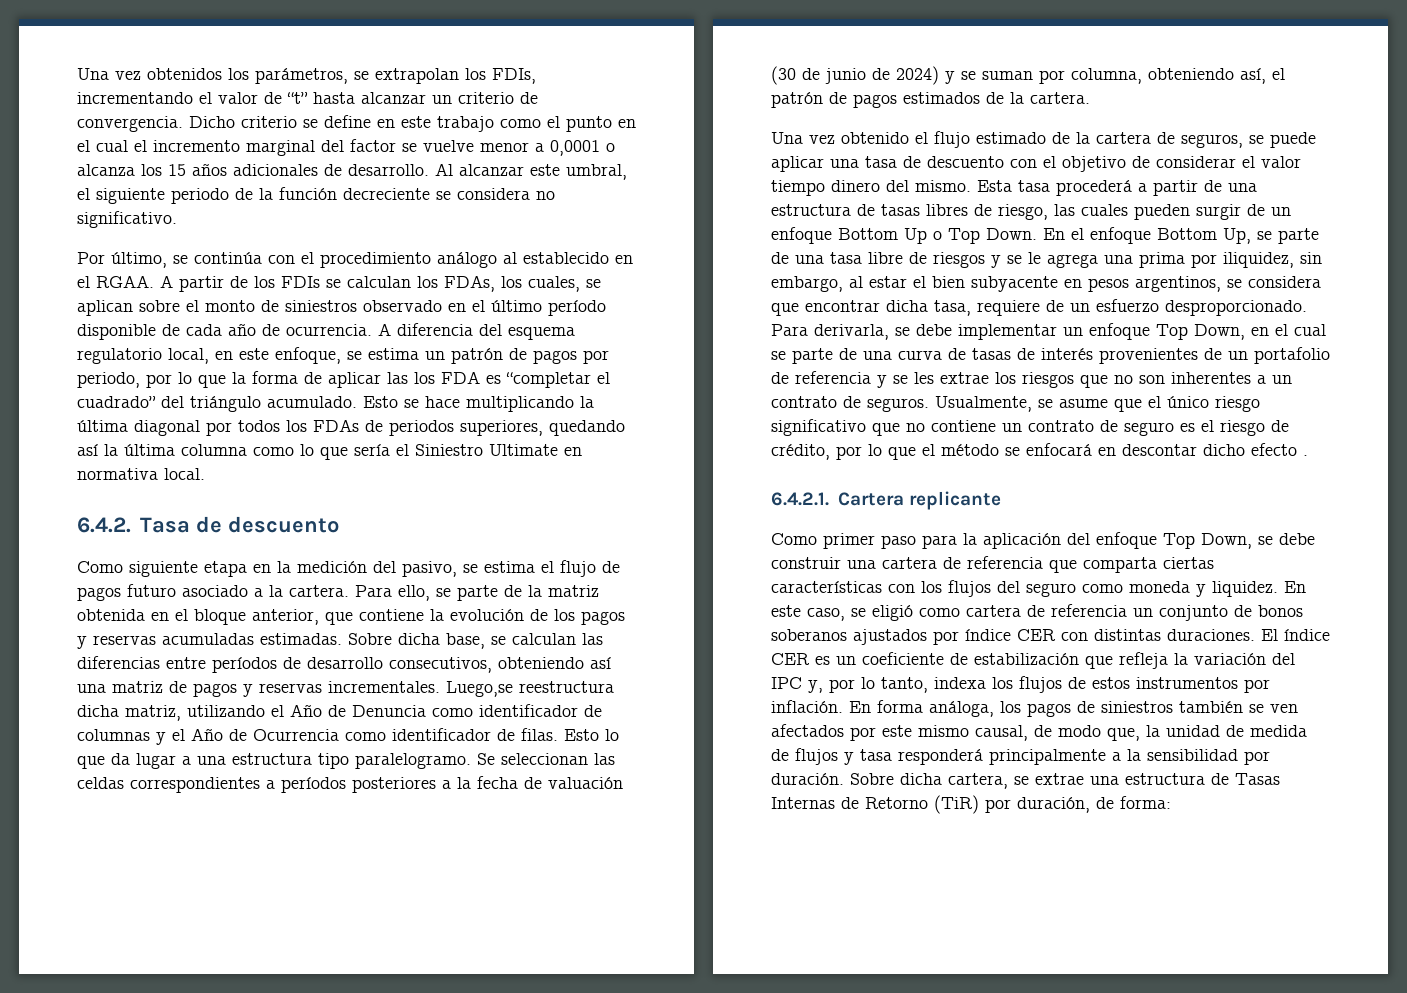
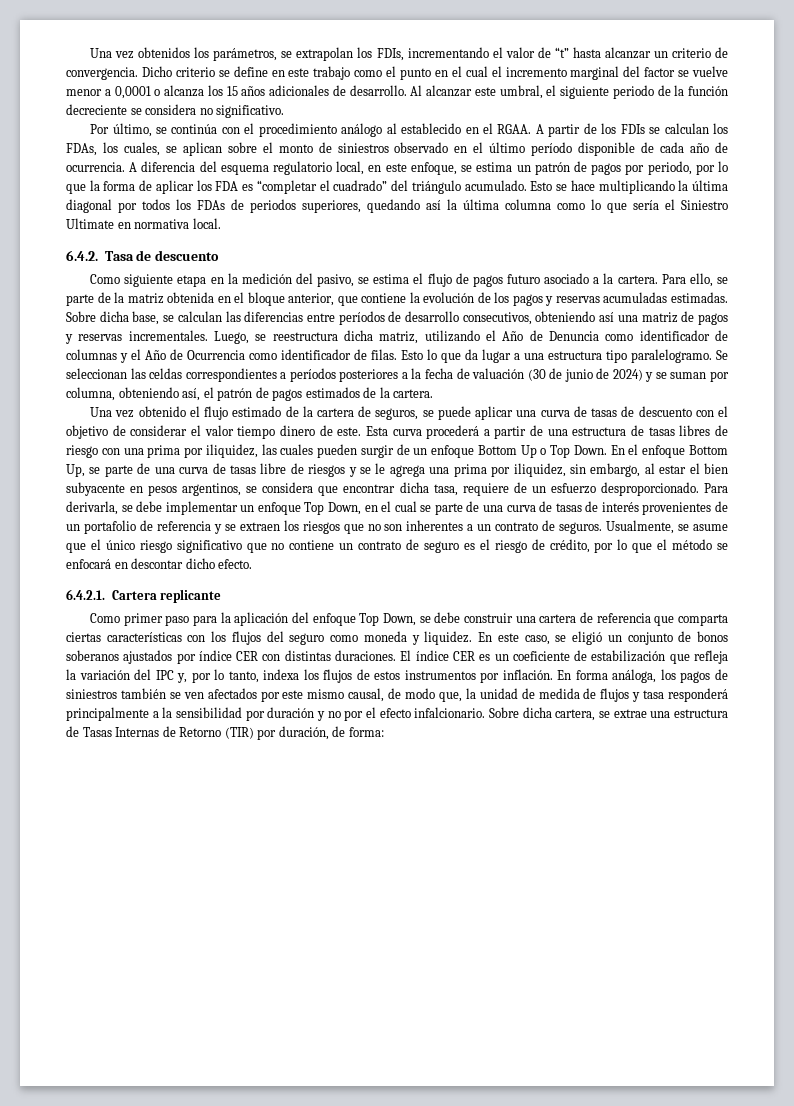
- A diferencia del esquema regulatorio local, en este enfoque, se estima un patrón de pagos por periodo, por lo que la forma de aplicar las los FDA es “completar el cuadrado” del triángulo acumulado.
+ A diferencia del esquema regulatorio local, en este enfoque, se estima un patrón de pagos por periodo, por lo que la forma de aplicar los FDA es “completar el cuadrado” del triángulo acumulado.
- Luego,se reestructura dicha matriz, utilizando el Año de Denuncia como identificador de columnas y el Año de Ocurrencia como identificador de filas.
+ Luego, se reestructura dicha matriz, utilizando el Año de Denuncia como identificador de columnas y el Año de Ocurrencia como identificador de filas.
- Una vez obtenido el flujo estimado de la cartera de seguros, se puede aplicar una tasa de descuento con el objetivo de considerar el valor tiempo dinero del mismo. Esta tasa procederá a partir de una estructura de tasas libres de riesgo, las cuales pueden surgir de un enfoque Bottom Up o Top Down.
+ Una vez obtenido el flujo estimado de la cartera de seguros, se puede aplicar una curva de tasas de descuento con el objetivo de considerar el valor tiempo dinero de este. Esta curva procederá a partir de una estructura de tasas libres de riesgo con una prima por iliquidez, las cuales pueden surgir de un enfoque Bottom Up o Top Down.
- En el enfoque Bottom Up, se parte de una tasa libre de riesgos y se le agrega una prima por iliquidez, sin embargo, al estar el bien subyacente en pesos argentinos, se considera que encontrar dicha tasa, requiere de un esfuerzo desproporcionado.
+ En el enfoque Bottom Up, se parte de una curva de tasas libre de riesgos y se le agrega una prima por iliquidez, sin embargo, al estar el bien subyacente en pesos argentinos, se considera que encontrar dicha tasa, requiere de un esfuerzo desproporcionado.
- Para derivarla, se debe implementar un enfoque Top Down, en el cual se parte de una curva de tasas de interés provenientes de un portafolio de referencia y se les extrae los riesgos que no son inherentes a un contrato de seguros.
+ Para derivarla, se debe implementar un enfoque Top Down, en el cual se parte de una curva de tasas de interés provenientes de un portafolio de referencia y se extraen los riesgos que no son inherentes a un contrato de seguros.
- Usualmente, se asume que el único riesgo significativo que no contiene un contrato de seguro es el riesgo de crédito, por lo que el método se enfocará en descontar dicho efecto .
+ Usualmente, se asume que el único riesgo significativo que no contiene un contrato de seguro es el riesgo de crédito, por lo que el método se enfocará en descontar dicho efecto.
- En este caso, se eligió como cartera de referencia un conjunto de bonos soberanos ajustados por índice CER con distintas duraciones.
+ En este caso, se eligió un conjunto de bonos soberanos ajustados por índice CER con distintas duraciones.
- En forma análoga, los pagos de siniestros también se ven afectados por este mismo causal, de modo que, la unidad de medida de flujos y tasa responderá principalmente a la sensibilidad por duración.
+ En forma análoga, los pagos de siniestros también se ven afectados por este mismo causal, de modo que, la unidad de medida de flujos y tasa responderá principalmente a la sensibilidad por duración y no por el efecto infalcionario.
- Sobre dicha cartera, se extrae una estructura de Tasas Internas de Retorno (TiR) por duración, de forma:
+ Sobre dicha cartera, se extrae una estructura de Tasas Internas de Retorno (TIR) por duración, de forma:

